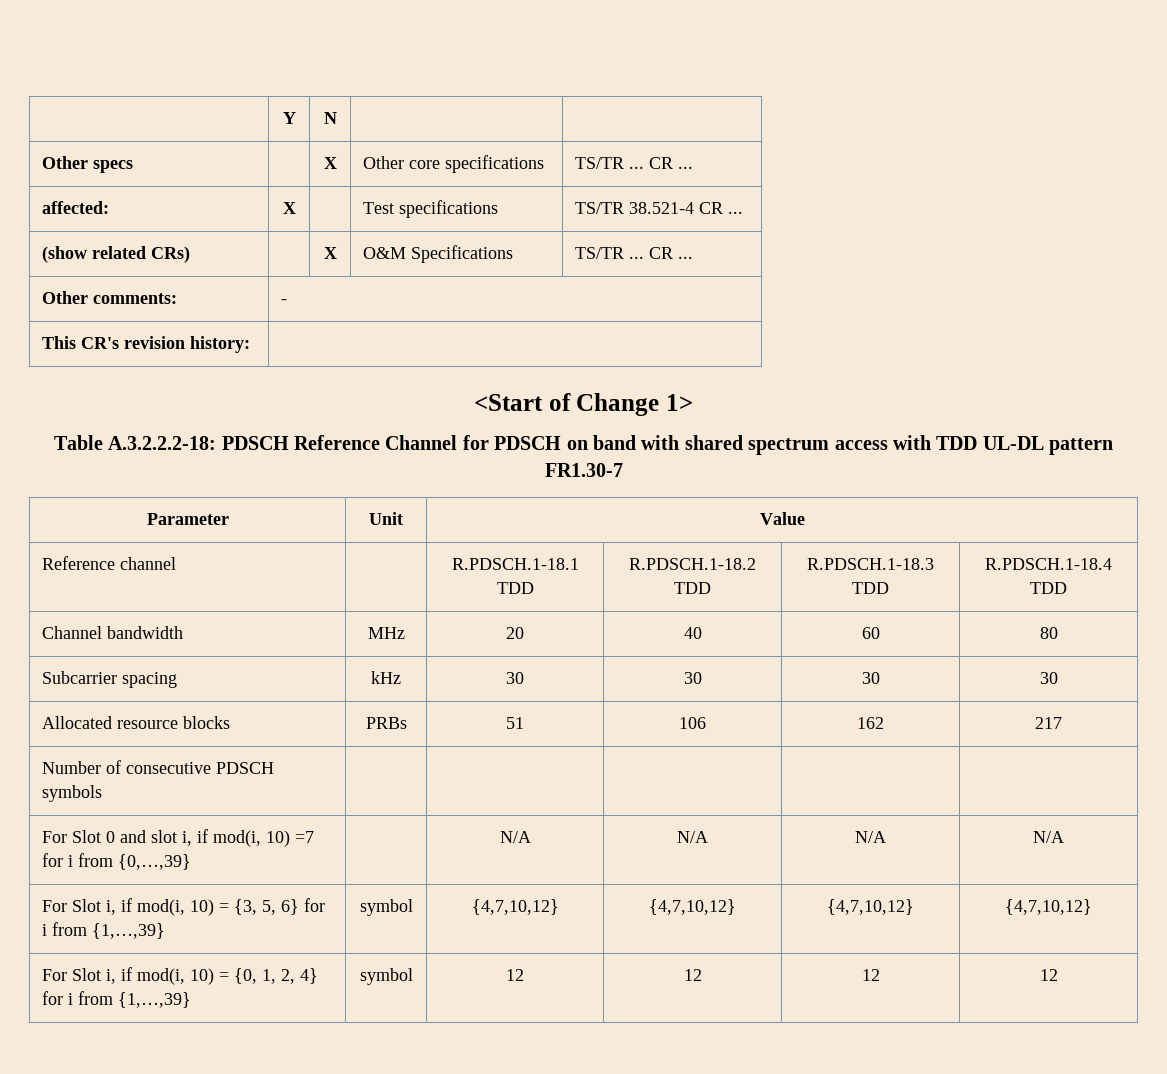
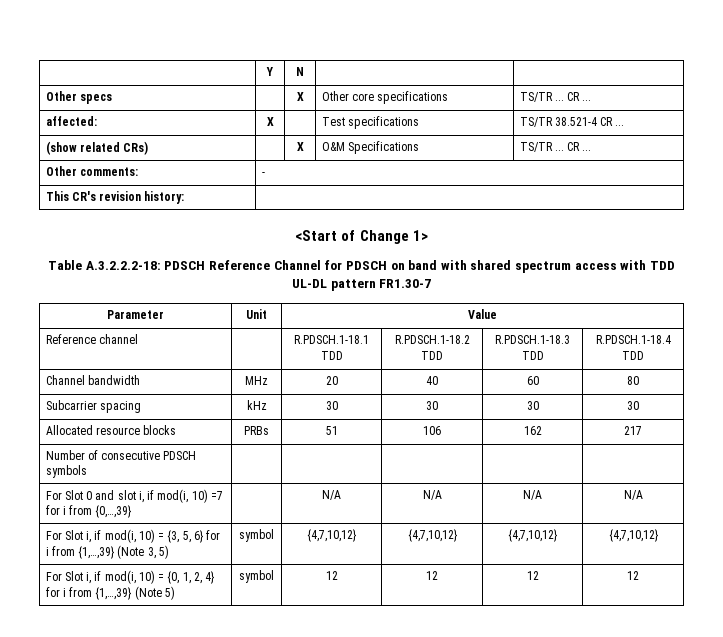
- For Slot i, if mod(i, 10) = {3, 5, 6} for i from {1,…,39} | symbol | {4,7,10,12} | {4,7,10,12} | {4,7,10,12} | {4,7,10,12}
+ For Slot i, if mod(i, 10) = {3, 5, 6} for i from {1,…,39} (Note 3, 5) | symbol | {4,7,10,12} | {4,7,10,12} | {4,7,10,12} | {4,7,10,12}
- For Slot i, if mod(i, 10) = {0, 1, 2, 4} for i from {1,…,39} | symbol | 12 | 12 | 12 | 12
+ For Slot i, if mod(i, 10) = {0, 1, 2, 4} for i from {1,…,39} (Note 5) | symbol | 12 | 12 | 12 | 12

